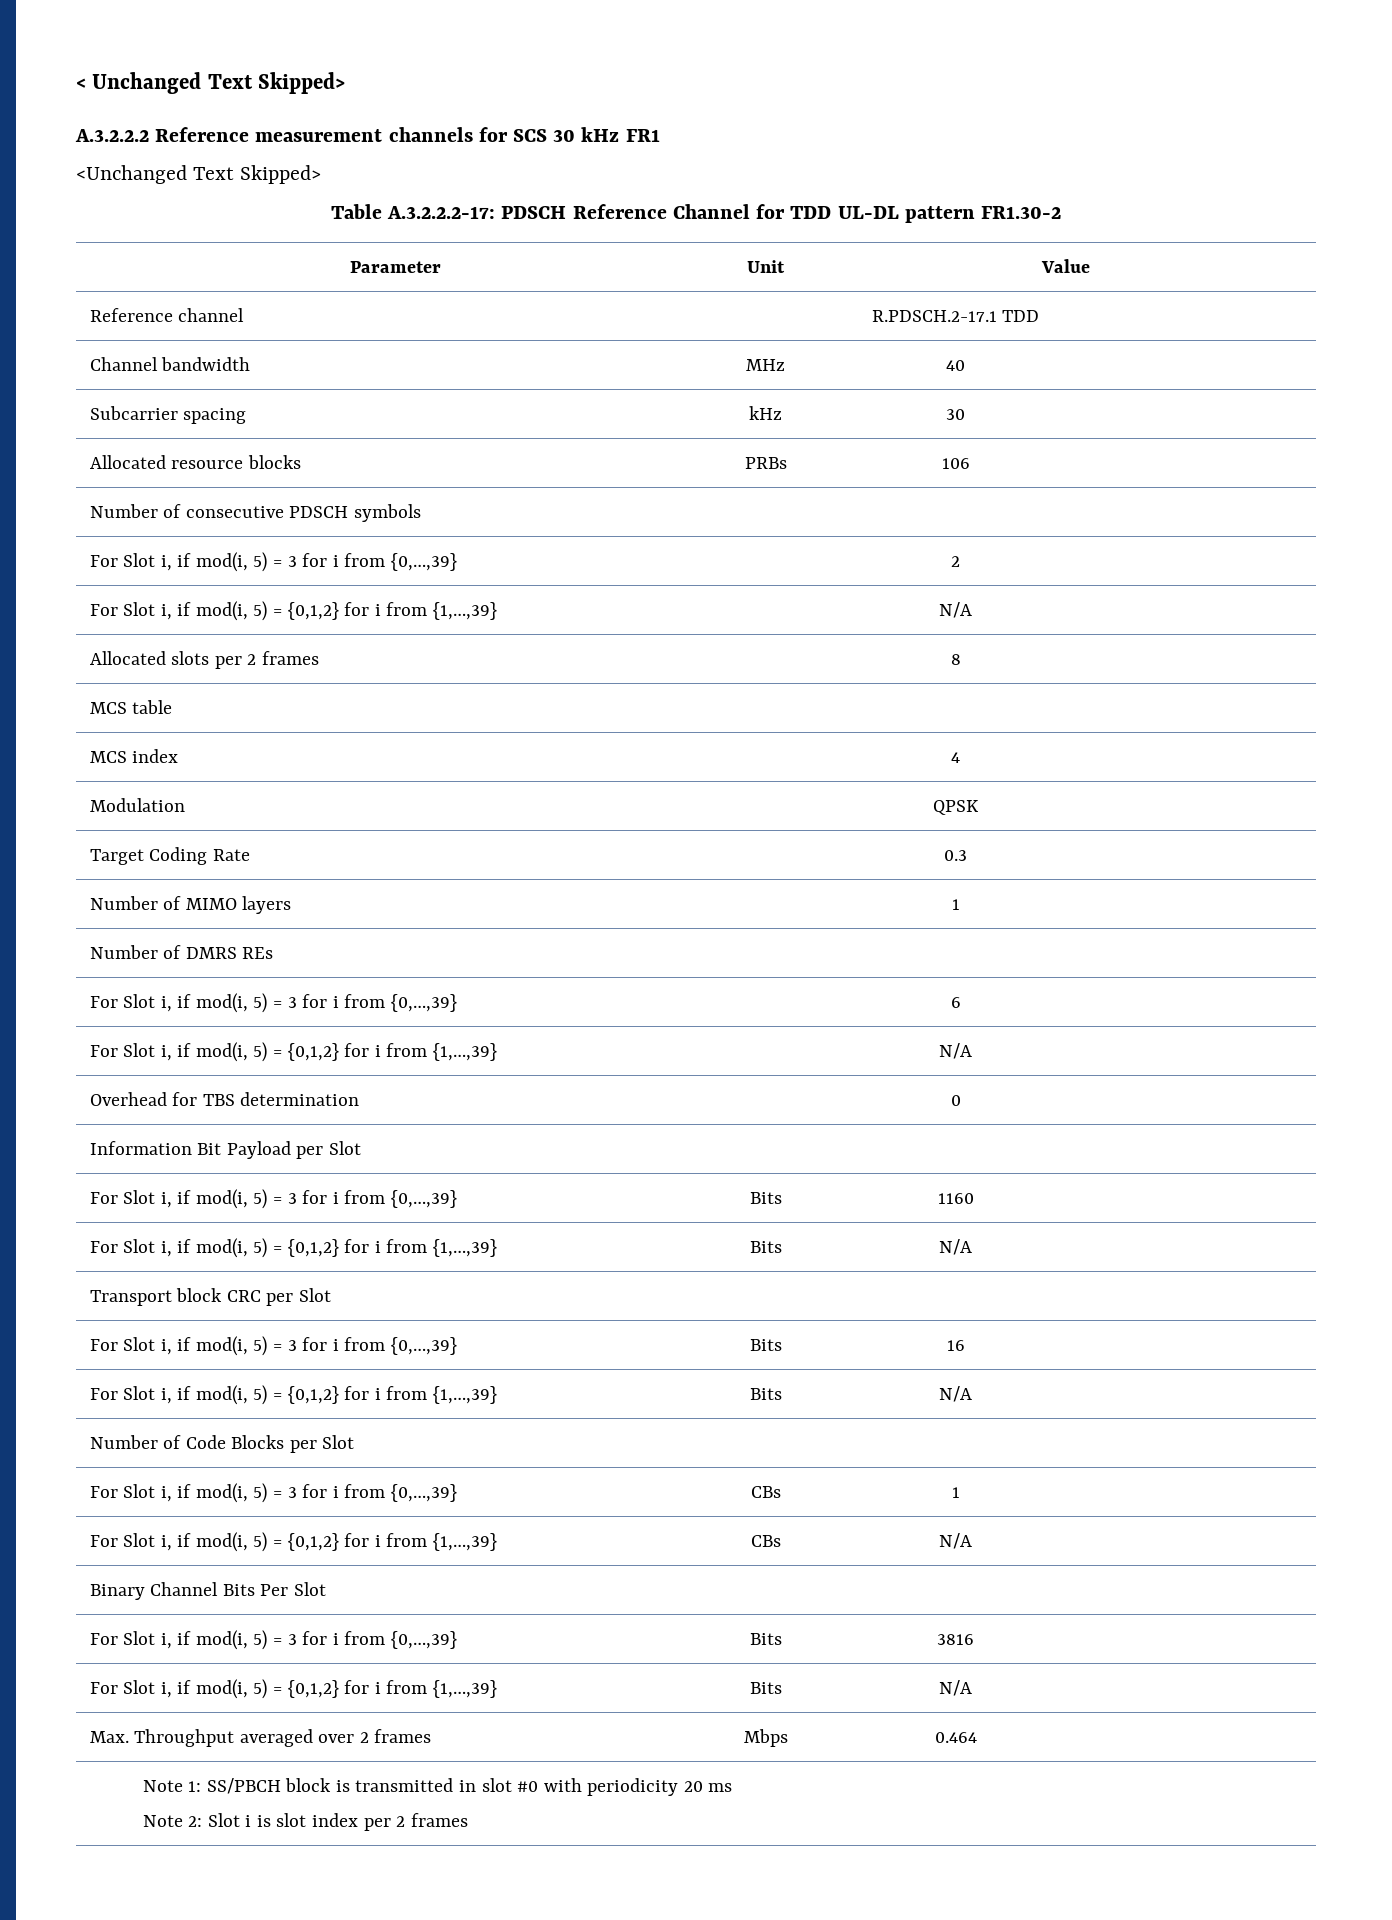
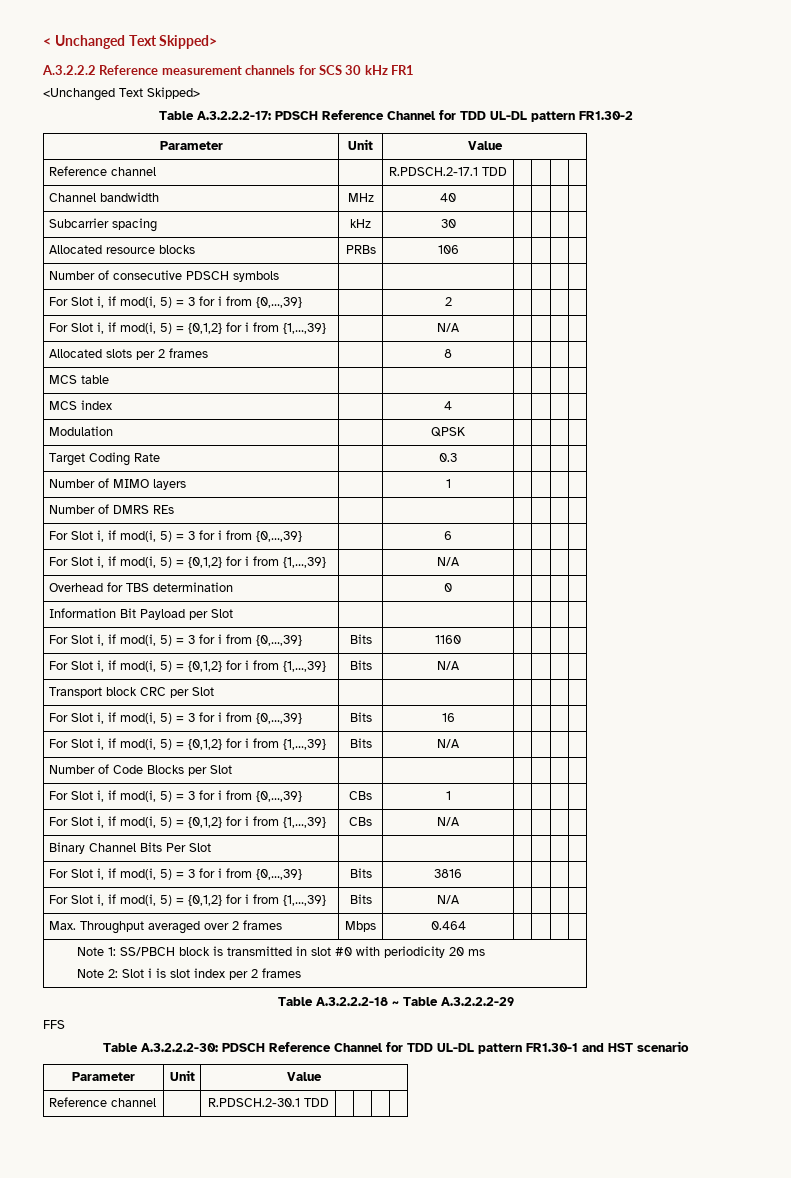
+ Table A.3.2.2.2-18 ~ Table A.3.2.2.2-29
+ FFS
+ Table A.3.2.2.2-30: PDSCH Reference Channel for TDD UL-DL pattern FR1.30-1 and HST scenario
+ Parameter | Unit | Value
+ Reference channel | | R.PDSCH.2-30.1 TDD | | | |

